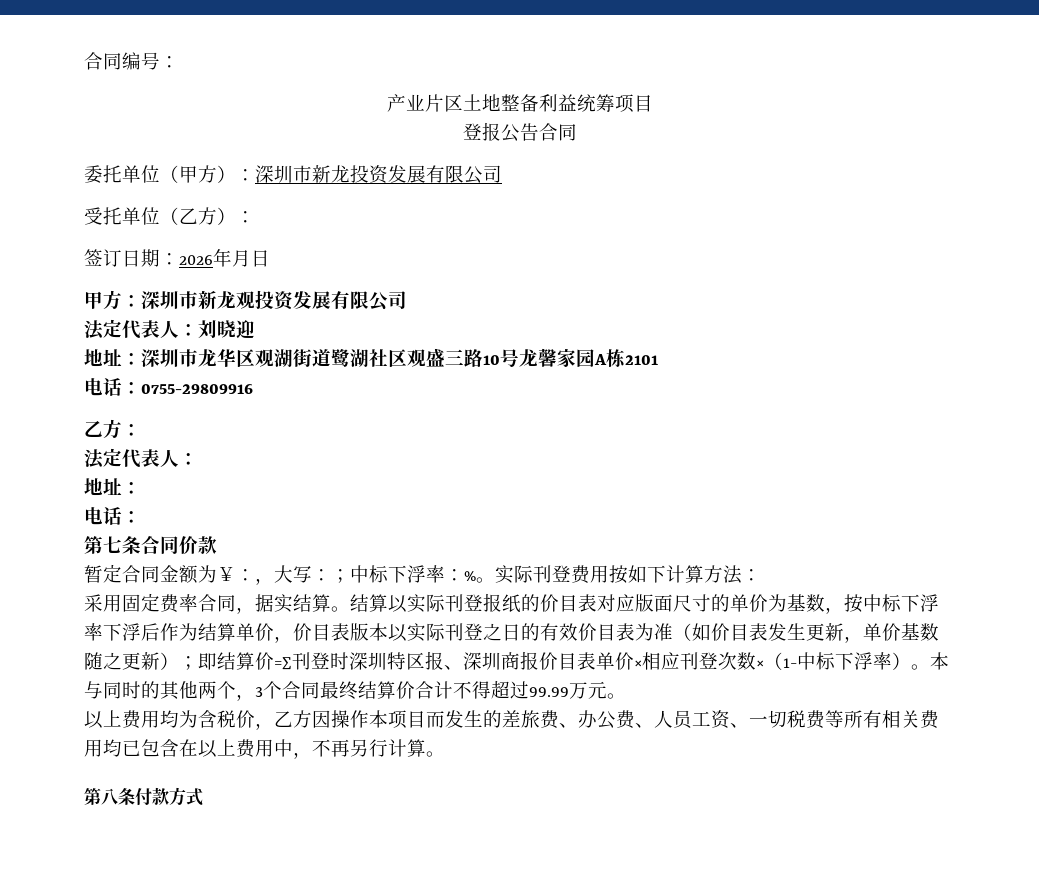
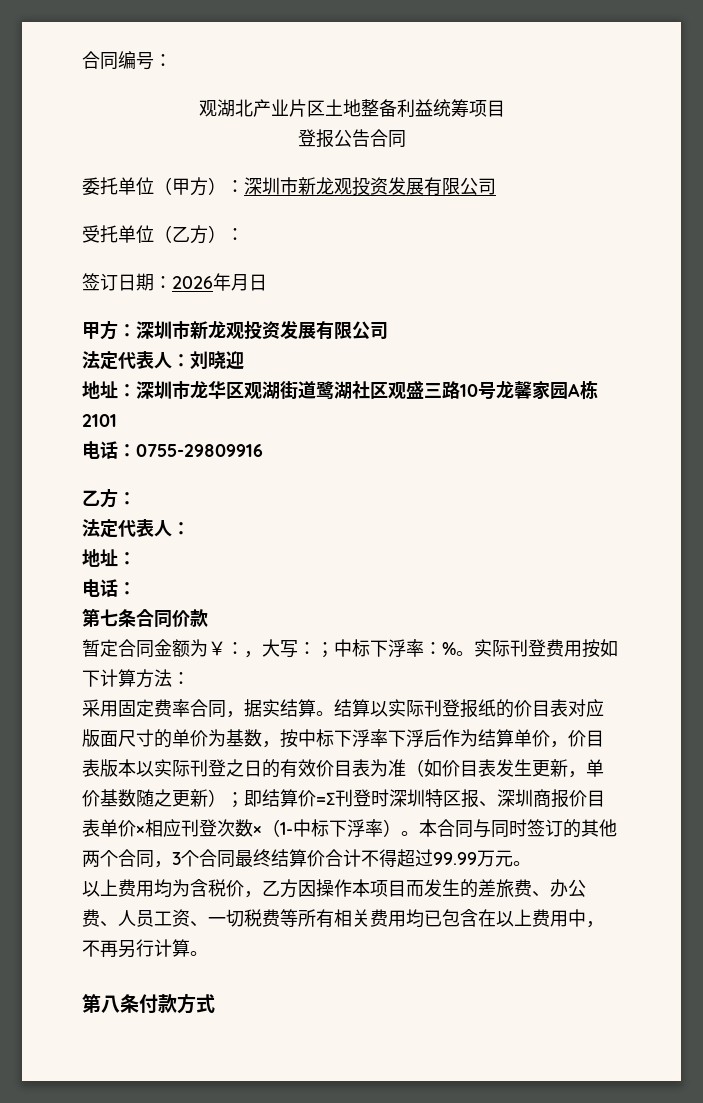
- 产业片区土地整备利益统筹项目
+ 观湖北产业片区土地整备利益统筹项目
- 委托单位（甲方）：深圳市新龙投资发展有限公司
+ 委托单位（甲方）：深圳市新龙观投资发展有限公司
- 本与同时的其他两个，3个合同最终结算价合计不得超过99.99万元。
+ 本合同与同时签订的其他两个合同，3个合同最终结算价合计不得超过99.99万元。

